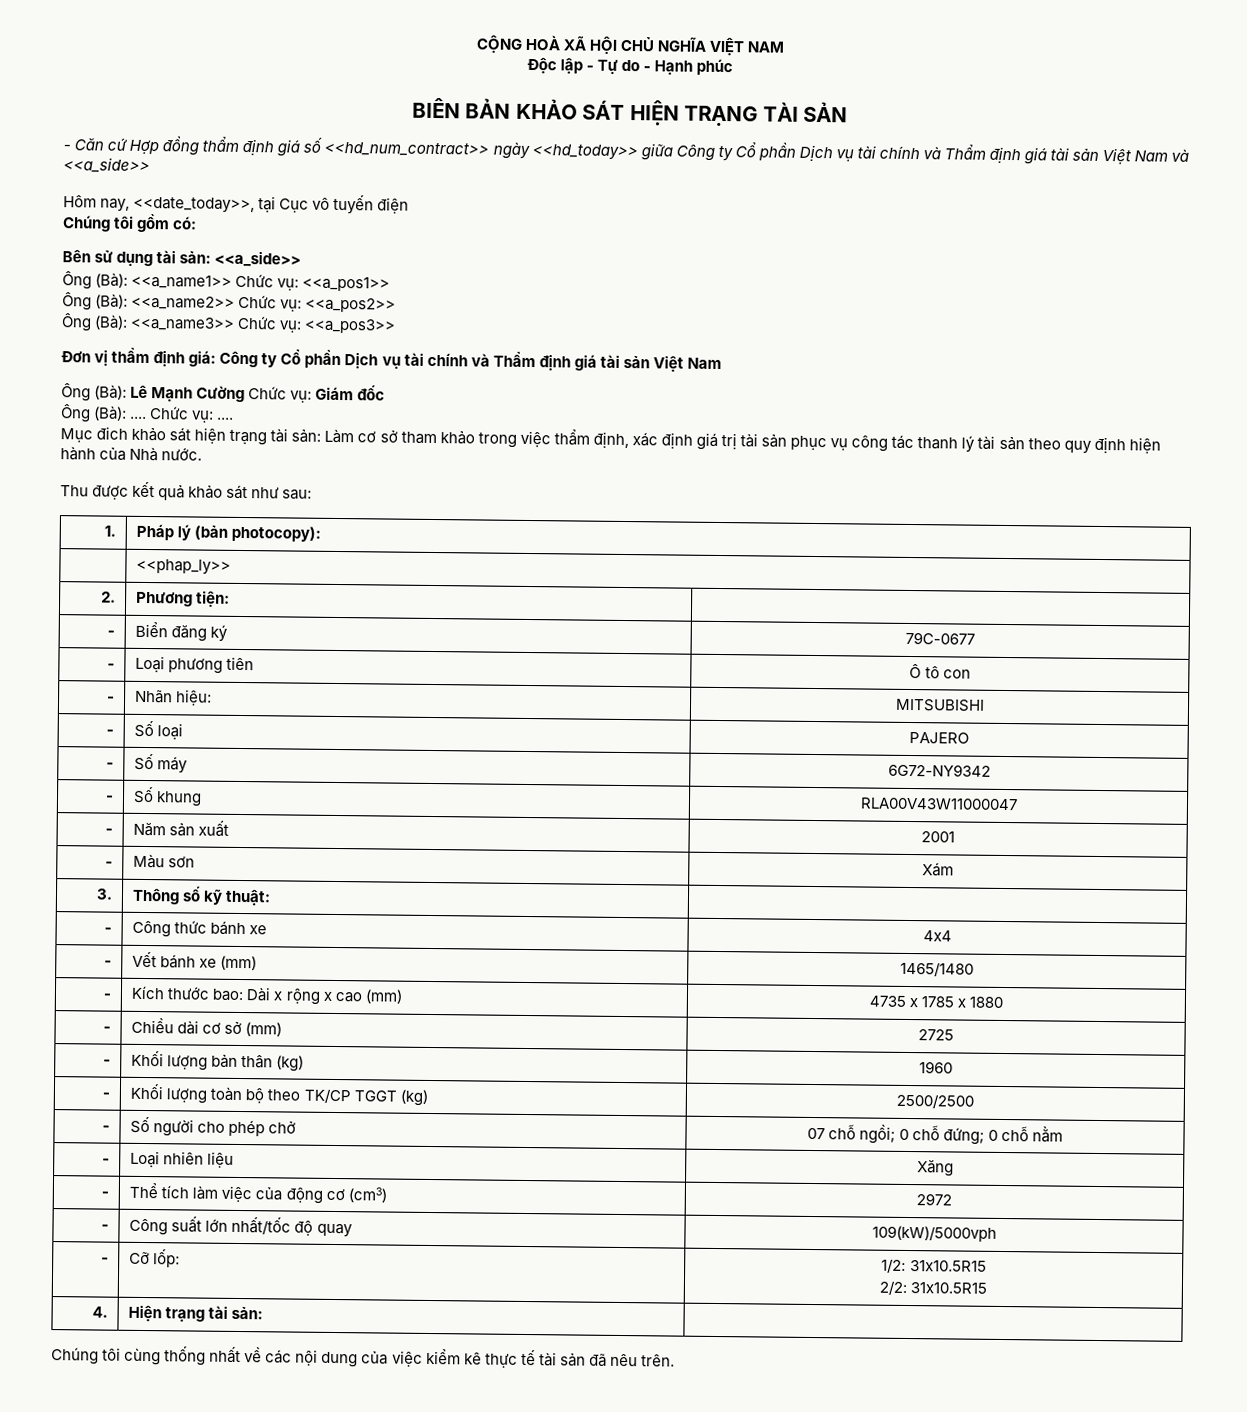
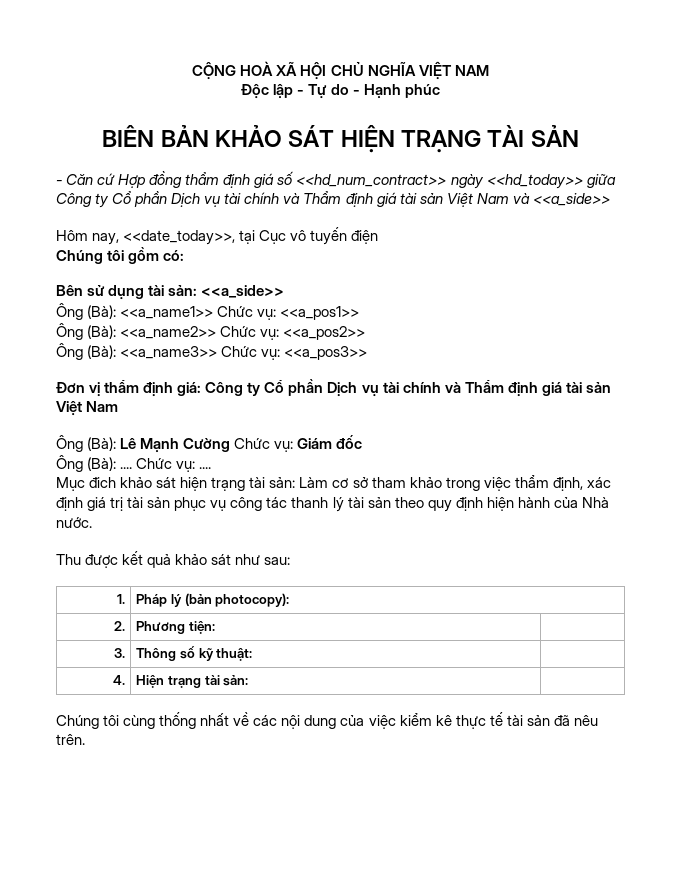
- | <<phap_ly>>
- - | Biển đăng ký | 79C-0677
- - | Loại phương tiên | Ô tô con
- - | Nhãn hiệu: | MITSUBISHI
- - | Số loại | PAJERO
- - | Số máy | 6G72-NY9342
- - | Số khung | RLA00V43W11000047
- - | Năm sản xuất | 2001
- - | Màu sơn | Xám
- - | Công thức bánh xe | 4x4
- - | Vết bánh xe (mm) | 1465/1480
- - | Kích thước bao: Dài x rộng x cao (mm) | 4735 x 1785 x 1880
- - | Chiều dài cơ sở (mm) | 2725
- - | Khối lượng bản thân (kg) | 1960
- - | Khối lượng toàn bộ theo TK/CP TGGT (kg) | 2500/2500
- - | Số người cho phép chở | 07 chỗ ngồi; 0 chỗ đứng; 0 chỗ nằm
- - | Loại nhiên liệu | Xăng
- - | Thể tích làm việc của động cơ (cm3) | 2972
- - | Công suất lớn nhất/tốc độ quay | 109(kW)/5000vph
- - | Cỡ lốp: | 1/2: 31x10.5R15
- 2/2: 31x10.5R15

